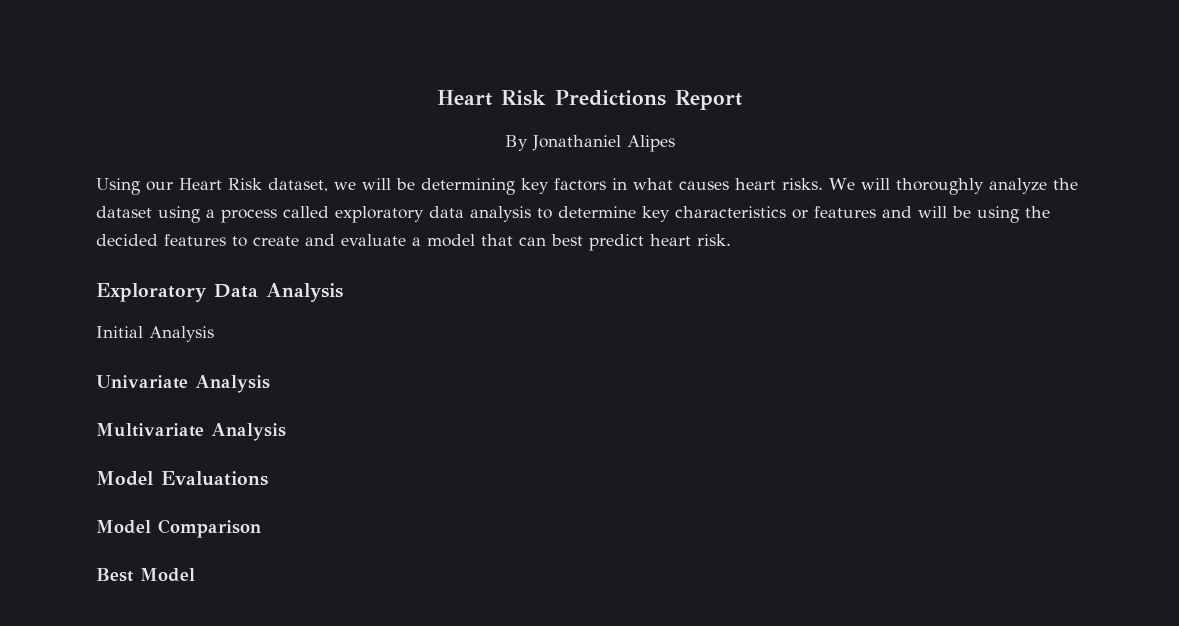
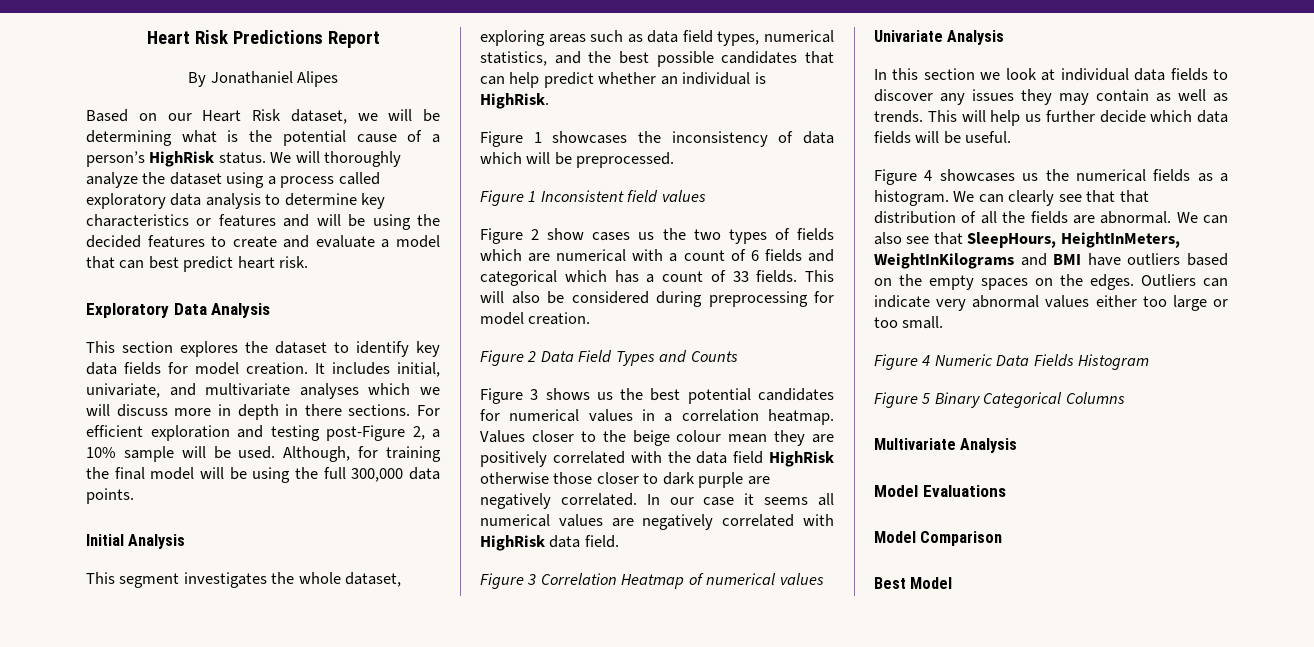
- Using our Heart Risk dataset, we will be determining key factors in what causes heart risks.
+ Based on our Heart Risk dataset, we will be determining what is the potential cause of a person’s HighRisk status.
+ This section explores the dataset to identify key data fields for model creation. It includes initial, univariate, and multivariate analyses which we will discuss more in depth in there sections. For efficient exploration and testing post-Figure 2, a 10% sample will be used. Although, for training the final model will be using the full 300,000 data points.
  Initial Analysis
+ This segment investigates the whole dataset, exploring areas such as data field types, numerical statistics, and the best possible candidates that can help predict whether an individual is HighRisk.
+ Figure 1 showcases the inconsistency of data which will be preprocessed.
+ Figure 1 Inconsistent field values
+ Figure 2 show cases us the two types of fields which are numerical with a count of 6 fields and categorical which has a count of 33 fields. This will also be considered during preprocessing for model creation.
+ Figure 2 Data Field Types and Counts
+ Figure 3 shows us the best potential candidates for numerical values in a correlation heatmap. Values closer to the beige colour mean they are positively correlated with the data field HighRisk otherwise those closer to dark purple are negatively correlated. In our case it seems all numerical values are negatively correlated with HighRisk data field.
+ Figure 3 Correlation Heatmap of numerical values
  Univariate Analysis
+ In this section we look at individual data fields to discover any issues they may contain as well as trends. This will help us further decide which data fields will be useful.
+ Figure 4 showcases us the numerical fields as a histogram. We can clearly see that that distribution of all the fields are abnormal. We can also see that SleepHours, HeightInMeters, WeightInKilograms and BMI have outliers based on the empty spaces on the edges. Outliers can indicate very abnormal values either too large or too small.
+ Figure 4 Numeric Data Fields Histogram
+ Figure 5 Binary Categorical Columns

